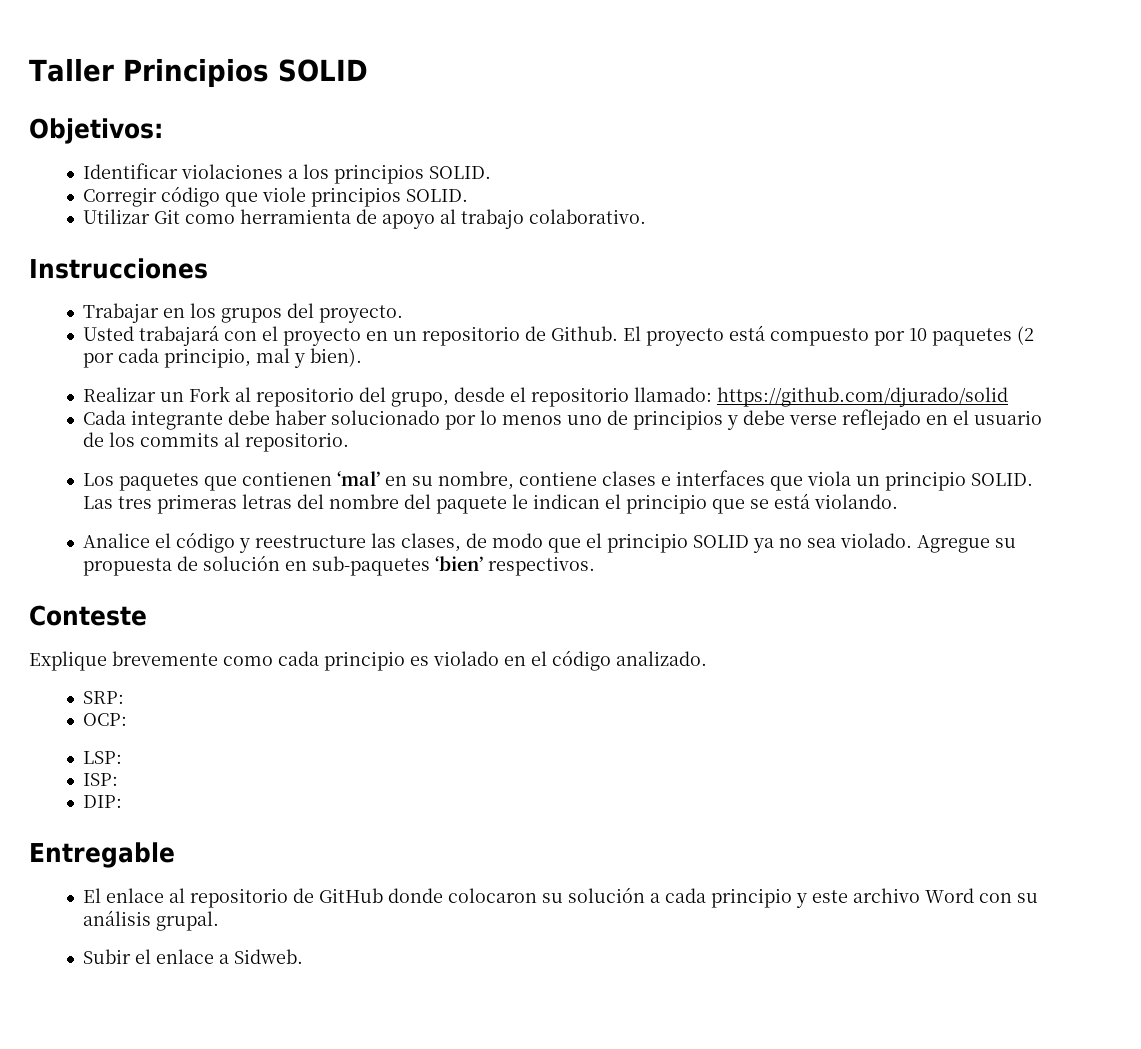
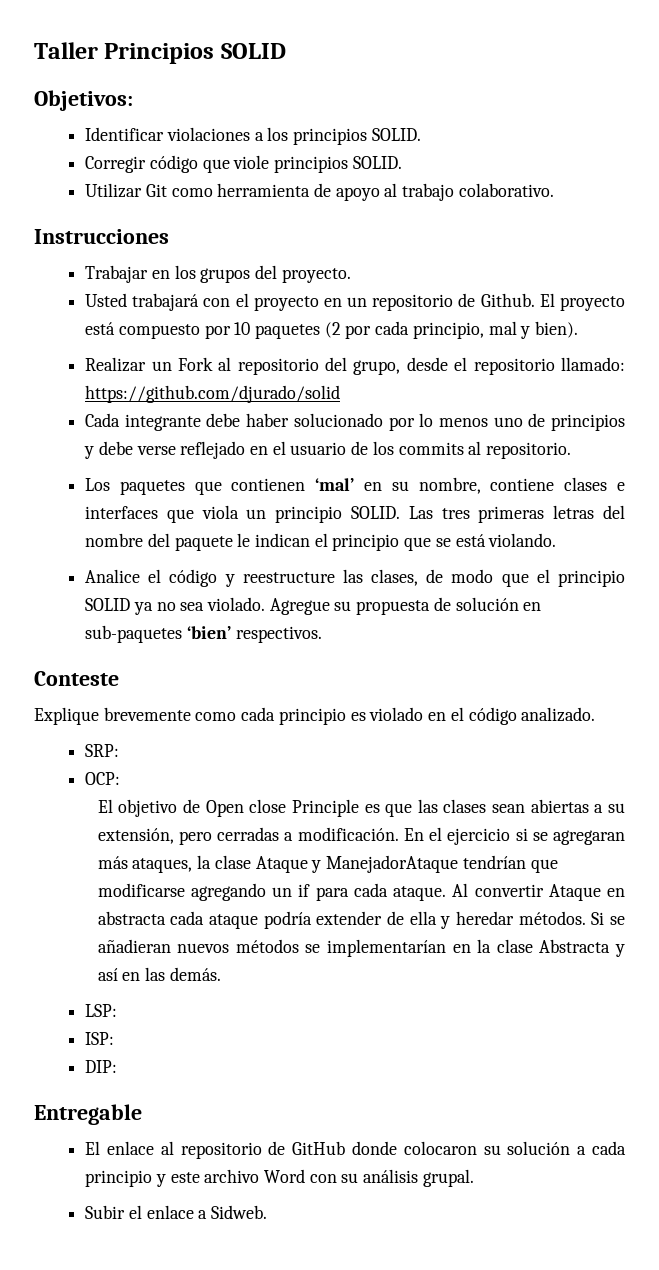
+ El objetivo de Open close Principle es que las clases sean abiertas a su extensión, pero cerradas a modificación. En el ejercicio si se agregaran más ataques, la clase Ataque y ManejadorAtaque tendrían que modificarse agregando un if para cada ataque. Al convertir Ataque en abstracta cada ataque podría extender de ella y heredar métodos. Si se añadieran nuevos métodos se implementarían en la clase Abstracta y así en las demás.

